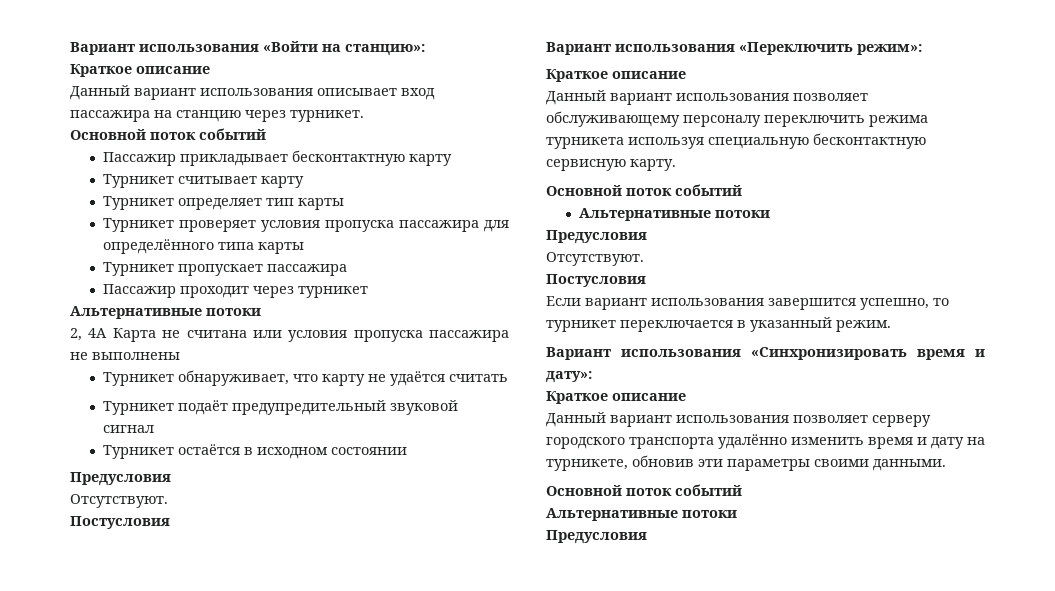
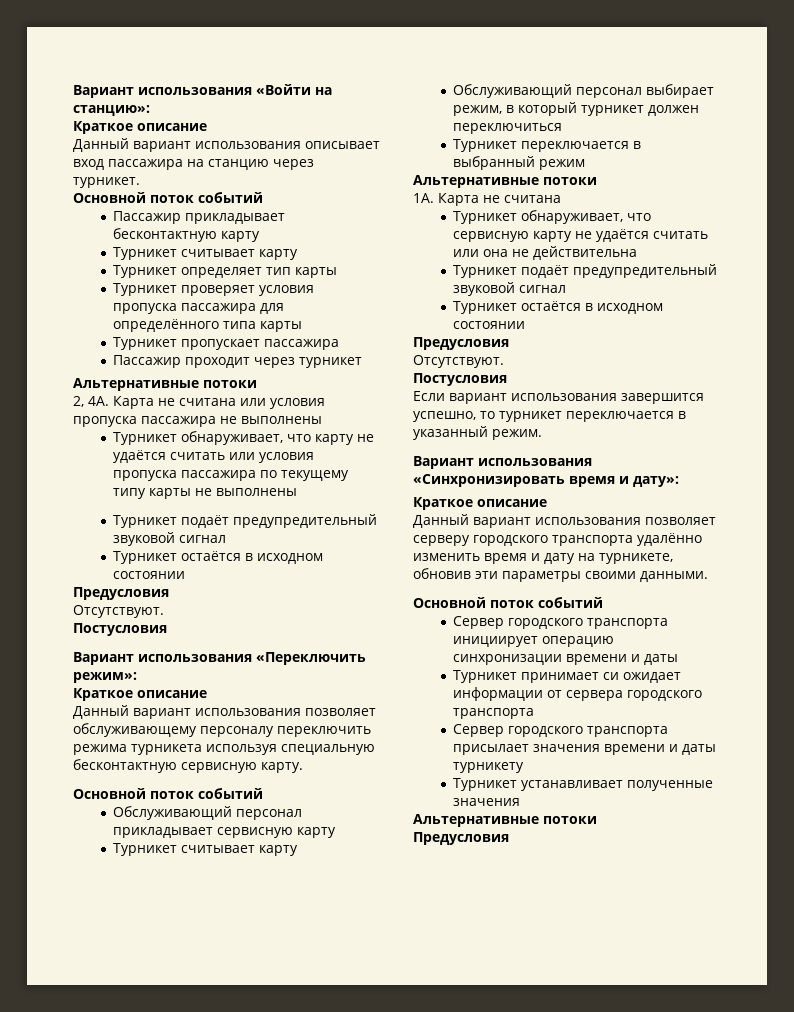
- 2, 4А Карта не считана или условия пропуска пассажира не выполнены
+ 2, 4А. Карта не считана или условия пропуска пассажира не выполнены
- Турникет обнаруживает, что карту не удаётся считать
+ Турникет обнаруживает, что карту не удаётся считать или условия пропуска пассажира по текущему типу карты не выполнены
  Данный вариант использования позволяет обслуживающему персоналу переключить режима турникета используя специальную бесконтактную сервисную карту.
  Основной поток событий
+ Обслуживающий персонал прикладывает сервисную карту
+ Турникет считывает карту
+ Обслуживающий персонал выбирает режим, в который турникет должен переключиться
+ Турникет переключается в выбранный режим
  Альтернативные потоки
+ 1А. Карта не считана
+ Турникет обнаруживает, что сервисную карту не удаётся считать или она не действительна
+ Турникет подаёт предупредительный звуковой сигнал
+ Турникет остаётся в исходном состоянии
+ Сервер городского транспорта инициирует операцию синхронизации времени и даты
+ Турникет принимает си ожидает информации от сервера городского транспорта
+ Сервер городского транспорта присылает значения времени и даты турникету
+ Турникет устанавливает полученные значения

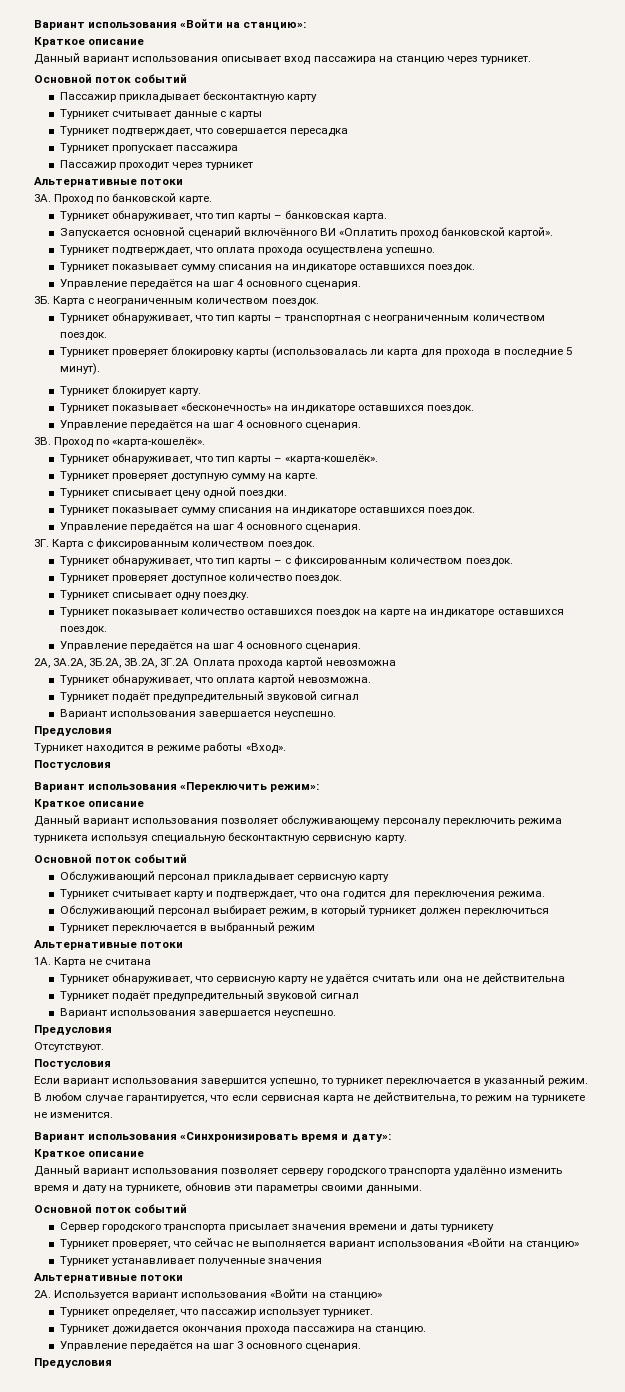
  Пассажир прикладывает бесконтактную карту
- Турникет считывает карту
- Турникет определяет тип карты
- Турникет проверяет условия пропуска пассажира для определённого типа карты
+ Турникет считывает данные с карты
+ Турникет подтверждает, что совершается пересадка
- 2, 4А. Карта не считана или условия пропуска пассажира не выполнены
- Турникет обнаруживает, что карту не удаётся считать или условия пропуска пассажира по текущему типу карты не выполнены
+ 3А. Проход по банковской карте.
+ Турникет обнаруживает, что тип карты – банковская карта.
+ Запускается основной сценарий включённого ВИ «Оплатить проход банковской картой».
+ Турникет подтверждает, что оплата прохода осуществлена успешно.
+ Турникет показывает сумму списания на индикаторе оставшихся поездок.
+ Управление передаётся на шаг 4 основного сценария.
+ 3Б. Карта с неограниченным количеством поездок.
+ Турникет обнаруживает, что тип карты – транспортная с неограниченным количеством поездок.
+ Турникет проверяет блокировку карты (использовалась ли карта для прохода в последние 5 минут).
+ Турникет блокирует карту.
+ Турникет показывает «бесконечность» на индикаторе оставшихся поездок.
+ Управление передаётся на шаг 4 основного сценария.
+ 3В. Проход по «карта-кошелёк».
+ Турникет обнаруживает, что тип карты – «карта-кошелёк».
+ Турникет проверяет доступную сумму на карте.
+ Турникет списывает цену одной поездки.
+ Турникет показывает сумму списания на индикаторе оставшихся поездок.
+ Управление передаётся на шаг 4 основного сценария.
+ 3Г. Карта с фиксированным количеством поездок.
+ Турникет обнаруживает, что тип карты – с фиксированным количеством поездок.
+ Турникет проверяет доступное количество поездок.
+ Турникет списывает одну поездку.
+ Турникет показывает количество оставшихся поездок на карте на индикаторе оставшихся поездок.
+ Управление передаётся на шаг 4 основного сценария.
+ 2А, 3А.2А, 3Б.2А, 3В.2А, 3Г.2А Оплата прохода картой невозможна
+ Турникет обнаруживает, что оплата картой невозможна.
  Турникет подаёт предупредительный звуковой сигнал
- Турникет остаётся в исходном состоянии
+ Вариант использования завершается неуспешно.
  Предусловия
- Отсутствуют.
+ Турникет находится в режиме работы «Вход».
  Обслуживающий персонал прикладывает сервисную карту
- Турникет считывает карту
+ Турникет считывает карту и подтверждает, что она годится для переключения режима.
  Турникет обнаруживает, что сервисную карту не удаётся считать или она не действительна
  Турникет подаёт предупредительный звуковой сигнал
- Турникет остаётся в исходном состоянии
+ Вариант использования завершается неуспешно.
+ В любом случае гарантируется, что если сервисная карта не действительна, то режим на турникете не изменится.
- Сервер городского транспорта инициирует операцию синхронизации времени и даты
- Турникет принимает си ожидает информации от сервера городского транспорта
+ Турникет проверяет, что сейчас не выполняется вариант использования «Войти на станцию»
+ 2А. Используется вариант использования «Войти на станцию»
+ Турникет определяет, что пассажир использует турникет.
+ Турникет дожидается окончания прохода пассажира на станцию.
+ Управление передаётся на шаг 3 основного сценария.

